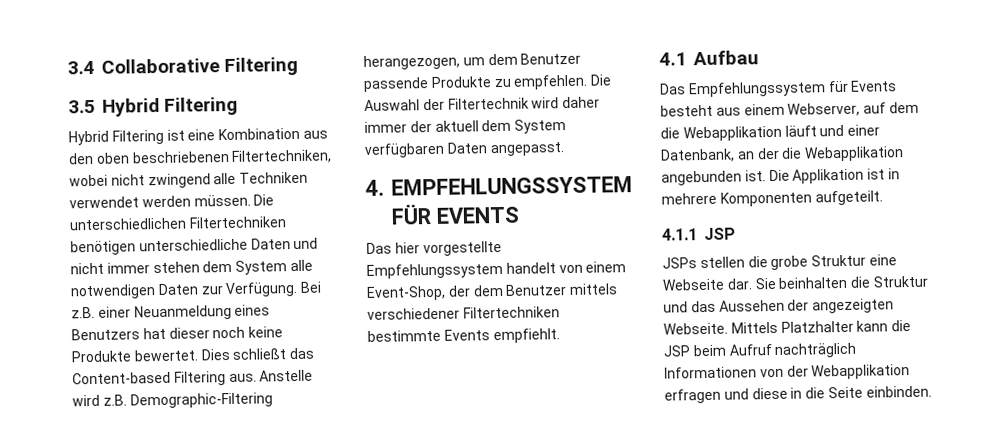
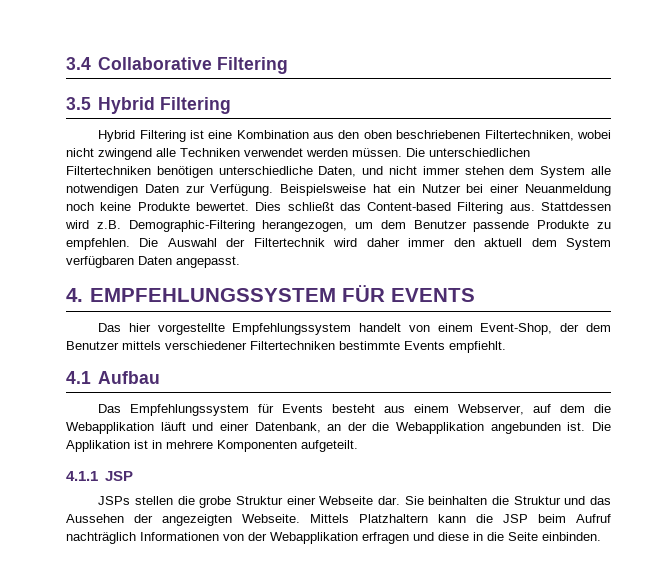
- Die unterschiedlichen Filtertechniken benötigen unterschiedliche Daten und nicht immer stehen dem System alle notwendigen Daten zur Verfügung.
+ Die unterschiedlichen Filtertechniken benötigen unterschiedliche Daten, und nicht immer stehen dem System alle notwendigen Daten zur Verfügung.
- Bei z.B. einer Neuanmeldung eines Benutzers hat dieser noch keine Produkte bewertet.
+ Beispielsweise hat ein Nutzer bei einer Neuanmeldung noch keine Produkte bewertet.
- Anstelle wird z.B. Demographic-Filtering herangezogen, um dem Benutzer passende Produkte zu empfehlen.
+ Stattdessen wird z.B. Demographic-Filtering herangezogen, um dem Benutzer passende Produkte zu empfehlen.
- Die Auswahl der Filtertechnik wird daher immer der aktuell dem System verfügbaren Daten angepasst.
+ Die Auswahl der Filtertechnik wird daher immer den aktuell dem System verfügbaren Daten angepasst.
- JSPs stellen die grobe Struktur eine Webseite dar.
+ JSPs stellen die grobe Struktur einer Webseite dar.
- Mittels Platzhalter kann die JSP beim Aufruf nachträglich Informationen von der Webapplikation erfragen und diese in die Seite einbinden.
+ Mittels Platzhaltern kann die JSP beim Aufruf nachträglich Informationen von der Webapplikation erfragen und diese in die Seite einbinden.

